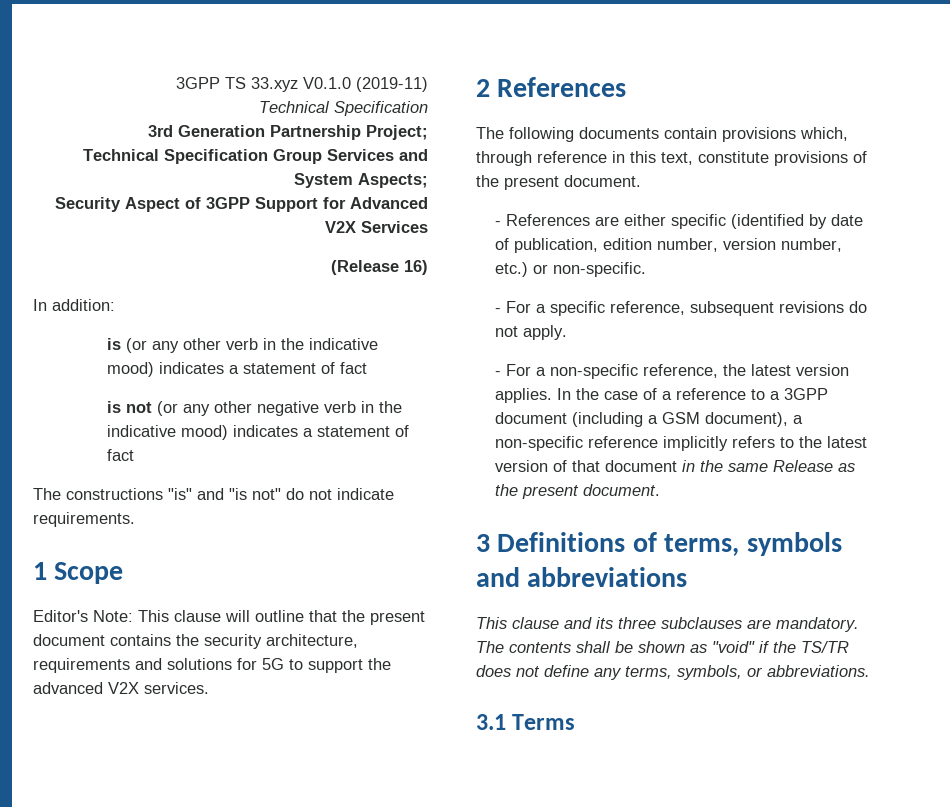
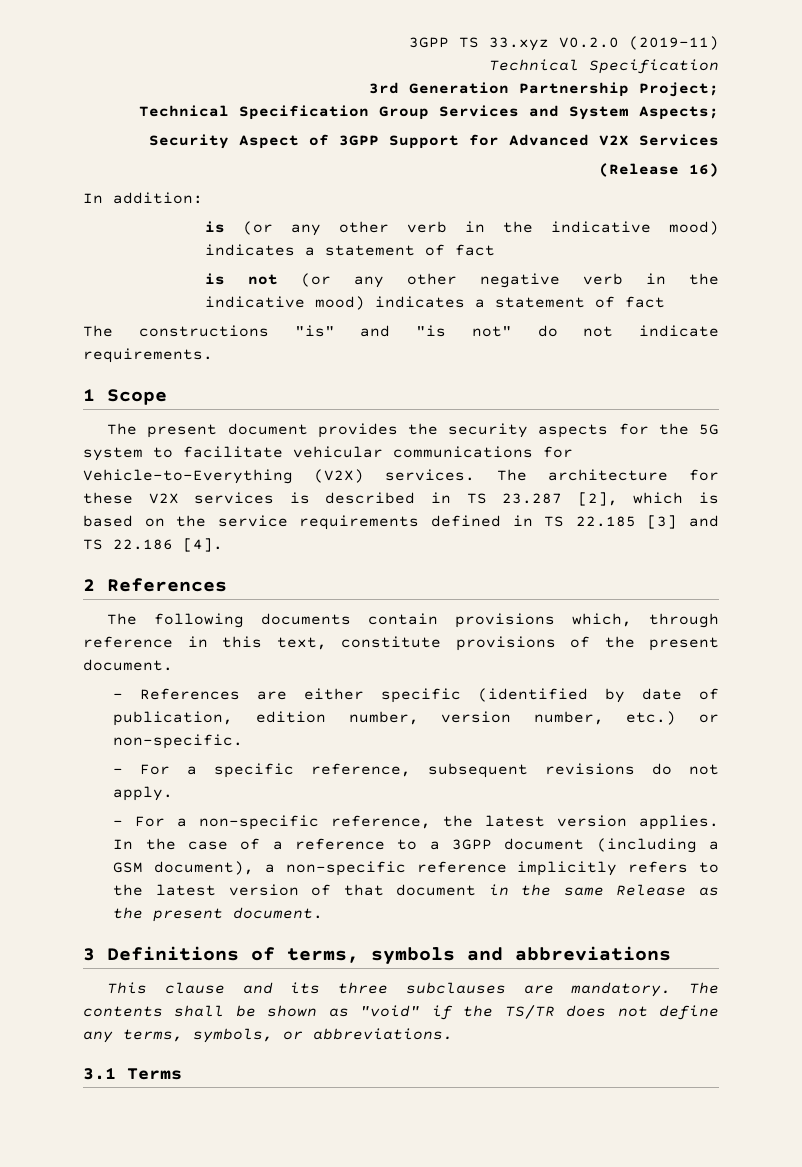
- 3GPP TS 33.xyz V0.1.0 (2019-11)
+ 3GPP TS 33.xyz V0.2.0 (2019-11)
- Editor's Note: This clause will outline that the present document contains the security architecture, requirements and solutions for 5G to support the advanced V2X services.
+ The present document provides the security aspects for the 5G system to facilitate vehicular communications for Vehicle-to-Everything (V2X) services. The architecture for these V2X services is described in TS 23.287 [2], which is based on the service requirements defined in TS 22.185 [3] and TS 22.186 [4].

